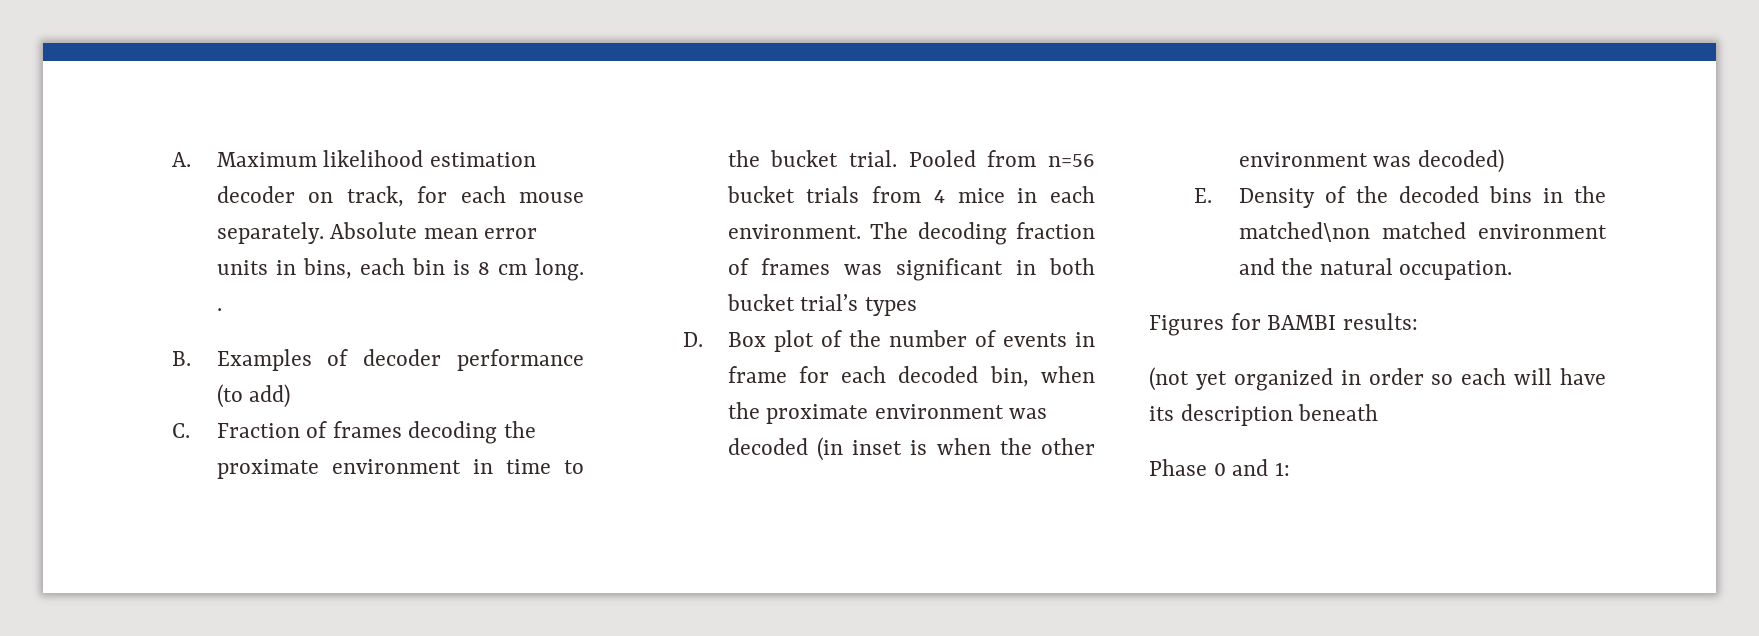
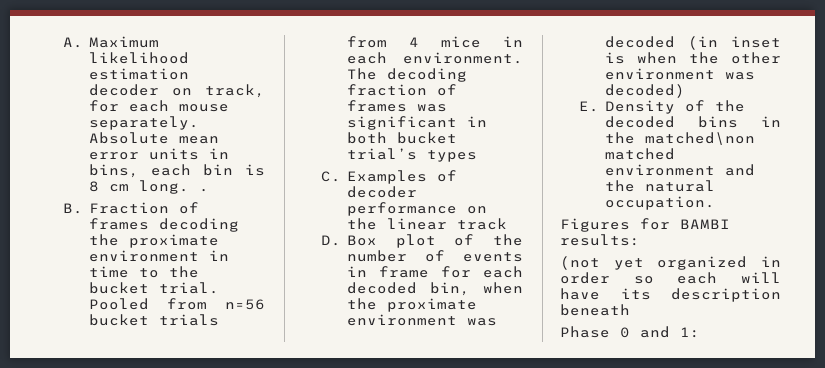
- B. Examples of decoder performance (to add)
- C. Fraction of frames decoding the proximate environment in time to the bucket trial.
+ B. Fraction of frames decoding the proximate environment in time to the bucket trial.
+ C. Examples of decoder performance on the linear track

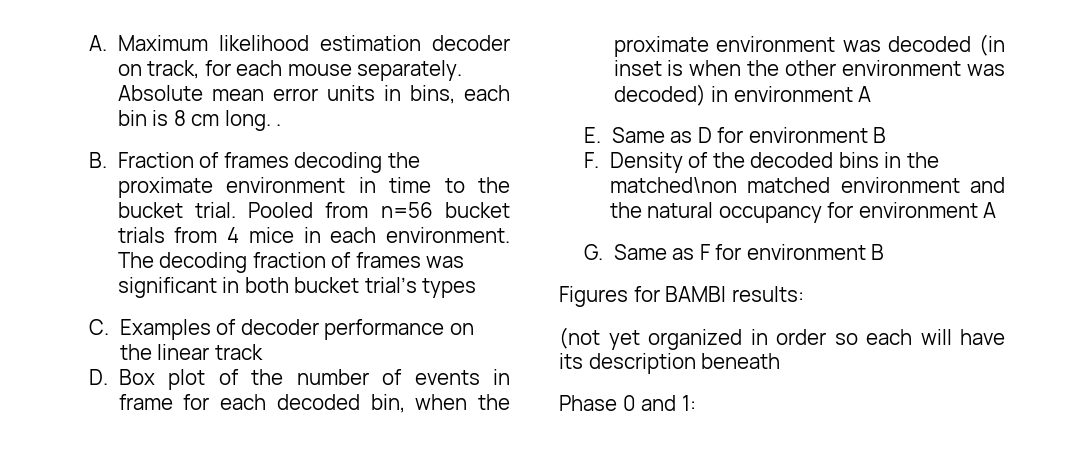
- D. Box plot of the number of events in frame for each decoded bin, when the proximate environment was decoded (in inset is when the other environment was decoded)
- E. Density of the decoded bins in the matched\non matched environment and the natural occupation.
+ D. Box plot of the number of events in frame for each decoded bin, when the proximate environment was decoded (in inset is when the other environment was decoded) in environment A
+ E. Same as D for environment B
+ F. Density of the decoded bins in the matched\non matched environment and the natural occupancy for environment A
+ G. Same as F for environment B

